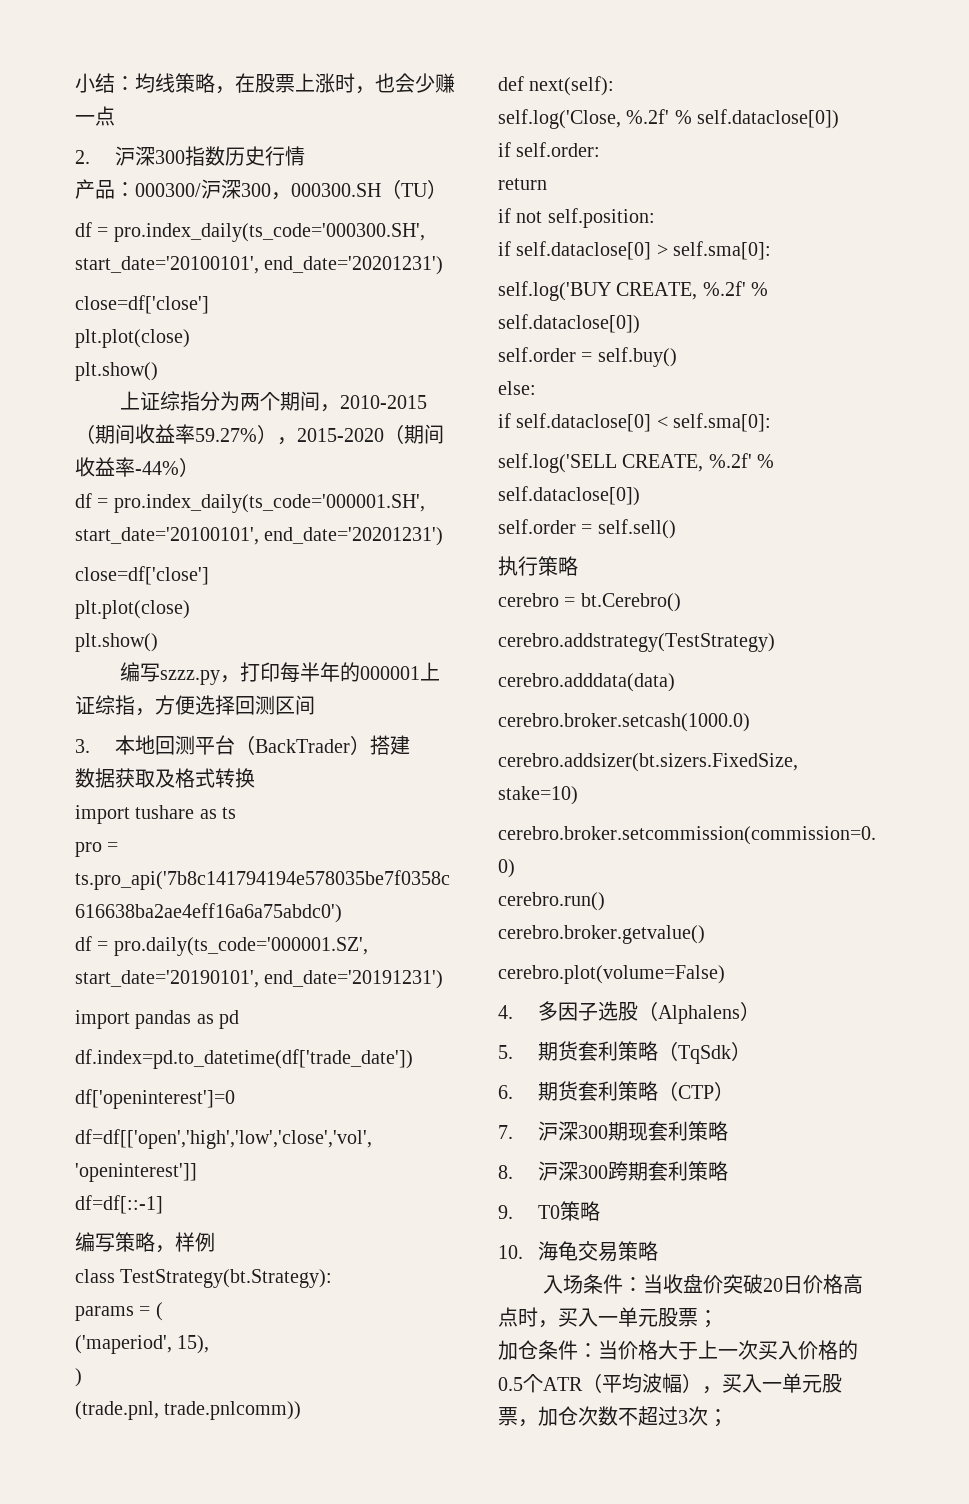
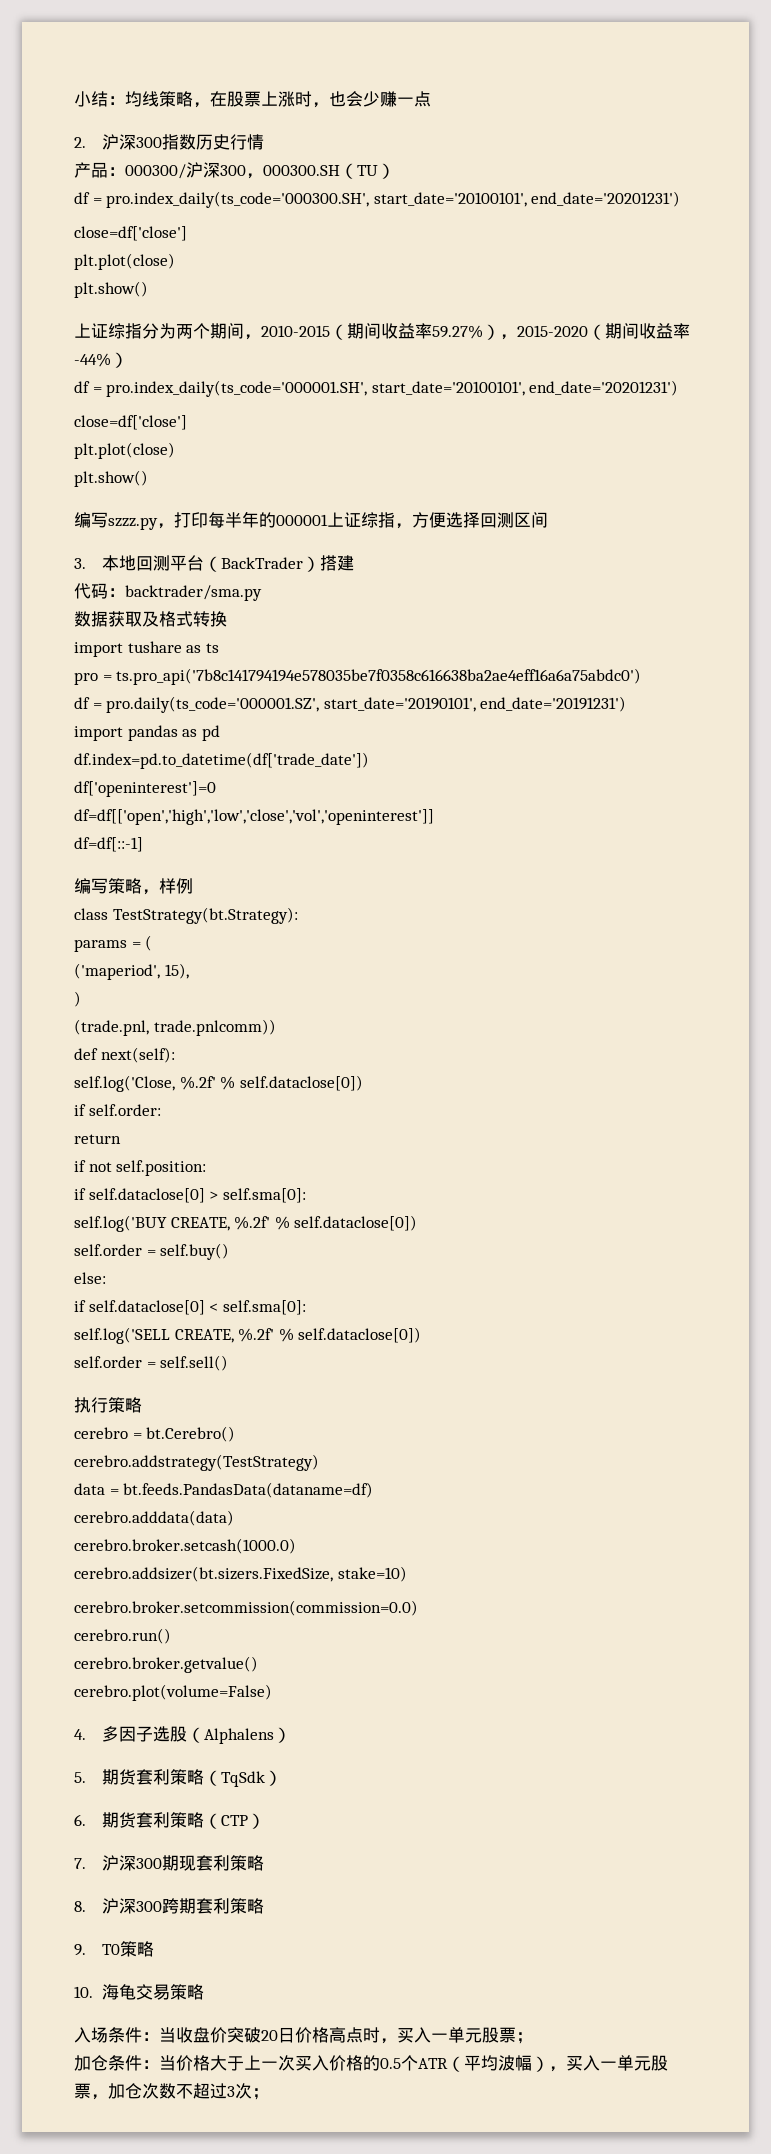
+ 代码：backtrader/sma.py
+ data = bt.feeds.PandasData(dataname=df)

